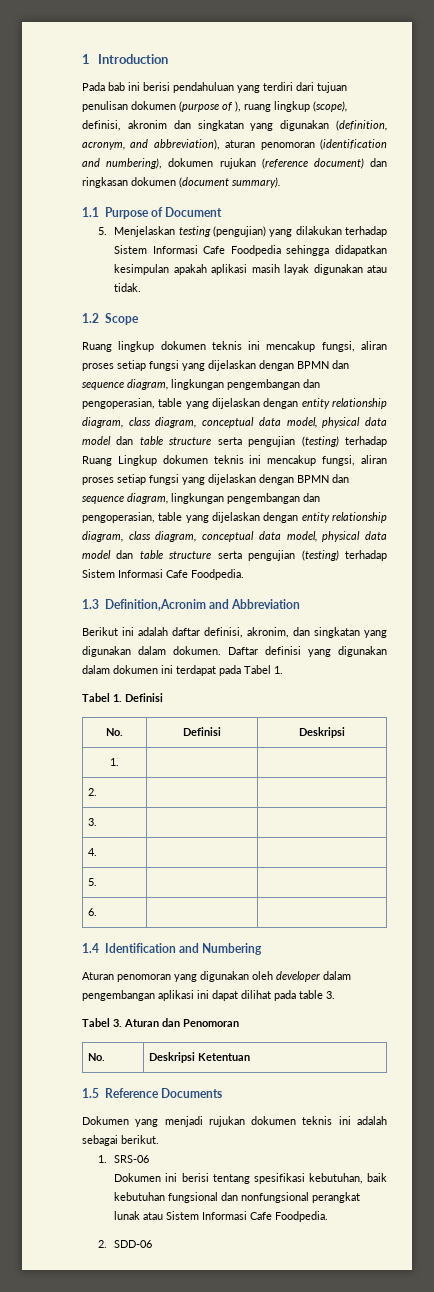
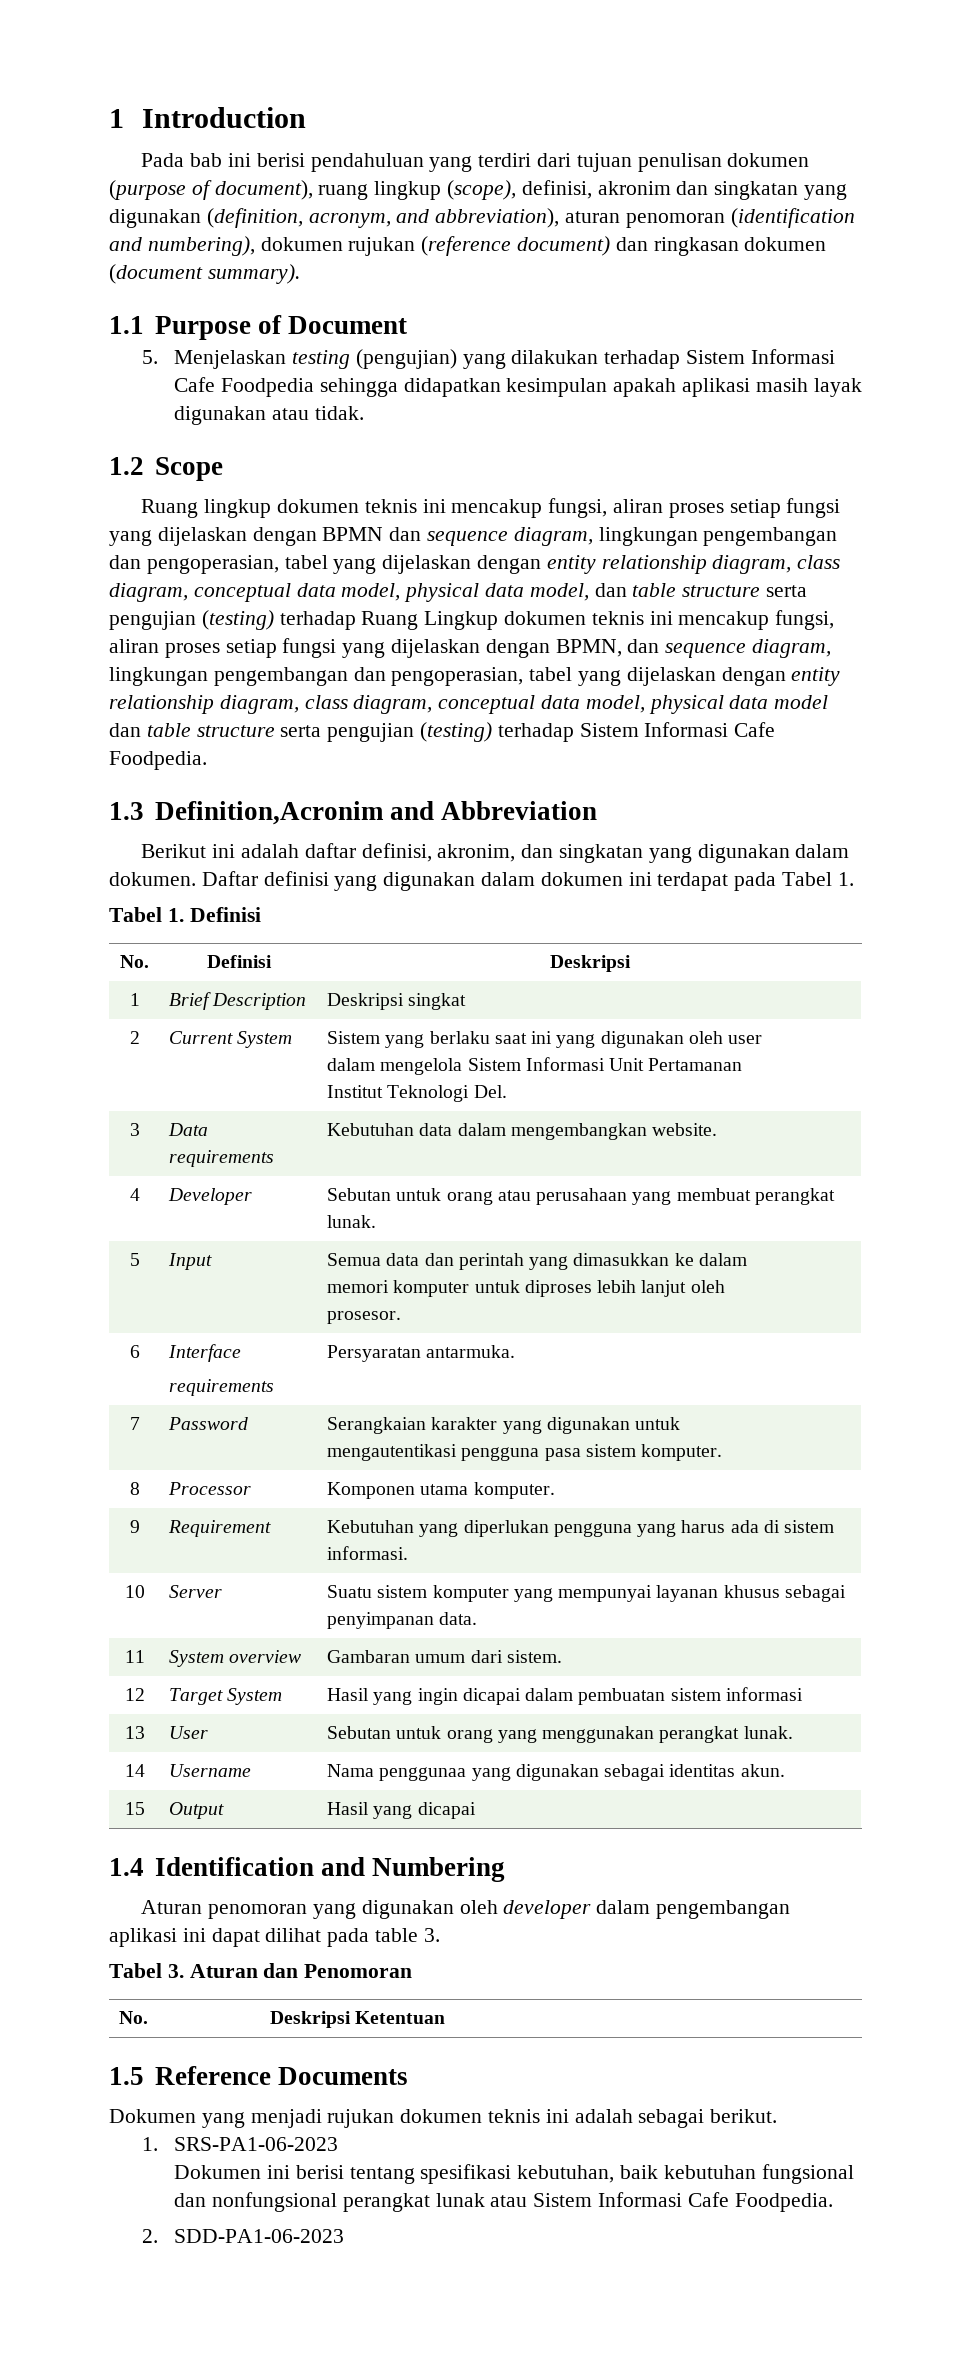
- Pada bab ini berisi pendahuluan yang terdiri dari tujuan penulisan dokumen (purpose of ), ruang lingkup (scope), definisi, akronim dan singkatan yang digunakan (definition, acronym, and abbreviation), aturan penomoran (identification and numbering), dokumen rujukan (reference document) dan ringkasan dokumen (document summary).
+ Pada bab ini berisi pendahuluan yang terdiri dari tujuan penulisan dokumen (purpose of document), ruang lingkup (scope), definisi, akronim dan singkatan yang digunakan (definition, acronym, and abbreviation), aturan penomoran (identification and numbering), dokumen rujukan (reference document) dan ringkasan dokumen (document summary).
- Ruang lingkup dokumen teknis ini mencakup fungsi, aliran proses setiap fungsi yang dijelaskan dengan BPMN dan sequence diagram, lingkungan pengembangan dan pengoperasian, table yang dijelaskan dengan entity relationship diagram, class diagram, conceptual data model, physical data model dan table structure serta pengujian (testing) terhadap Ruang Lingkup dokumen teknis ini mencakup fungsi, aliran proses setiap fungsi yang dijelaskan dengan BPMN dan sequence diagram, lingkungan pengembangan dan pengoperasian, table yang dijelaskan dengan entity relationship diagram, class diagram, conceptual data model, physical data model dan table structure serta pengujian (testing) terhadap Sistem Informasi Cafe Foodpedia.
+ Ruang lingkup dokumen teknis ini mencakup fungsi, aliran proses setiap fungsi yang dijelaskan dengan BPMN dan sequence diagram, lingkungan pengembangan dan pengoperasian, tabel yang dijelaskan dengan entity relationship diagram, class diagram, conceptual data model, physical data model, dan table structure serta pengujian (testing) terhadap Ruang Lingkup dokumen teknis ini mencakup fungsi, aliran proses setiap fungsi yang dijelaskan dengan BPMN, dan sequence diagram, lingkungan pengembangan dan pengoperasian, tabel yang dijelaskan dengan entity relationship diagram, class diagram, conceptual data model, physical data model dan table structure serta pengujian (testing) terhadap Sistem Informasi Cafe Foodpedia.
- 1. | |
- 2. | |
- 3. | |
- 4. | |
- 5. | |
- 6. | |
+ 1 | Brief Description | Deskripsi singkat
+ 2 | Current System | Sistem yang berlaku saat ini yang digunakan oleh user
+ dalam mengelola Sistem Informasi Unit Pertamanan
+ Institut Teknologi Del.
+ 3 | Data requirements | Kebutuhan data dalam mengembangkan website.
+ 4 | Developer | Sebutan untuk orang atau perusahaan yang membuat perangkat lunak.
+ 5 | Input | Semua data dan perintah yang dimasukkan ke dalam
+ memori komputer untuk diproses lebih lanjut oleh
+ prosesor.
+ 6 | Interface
+ requirements | Persyaratan antarmuka.
+ 7 | Password | Serangkaian karakter yang digunakan untuk
+ mengautentikasi pengguna pasa sistem komputer.
+ 8 | Processor | Komponen utama komputer.
+ 9 | Requirement | Kebutuhan yang diperlukan pengguna yang harus ada di sistem informasi.
+ 10 | Server | Suatu sistem komputer yang mempunyai layanan khusus sebagai penyimpanan data.
+ 11 | System overview | Gambaran umum dari sistem.
+ 12 | Target System | Hasil yang ingin dicapai dalam pembuatan sistem informasi
+ 13 | User | Sebutan untuk orang yang menggunakan perangkat lunak.
+ 14 | Username | Nama penggunaa yang digunakan sebagai identitas akun.
+ 15 | Output | Hasil yang dicapai
- 1. SRS-06
+ 1. SRS-PA1-06-2023
- 2. SDD-06
+ 2. SDD-PA1-06-2023

